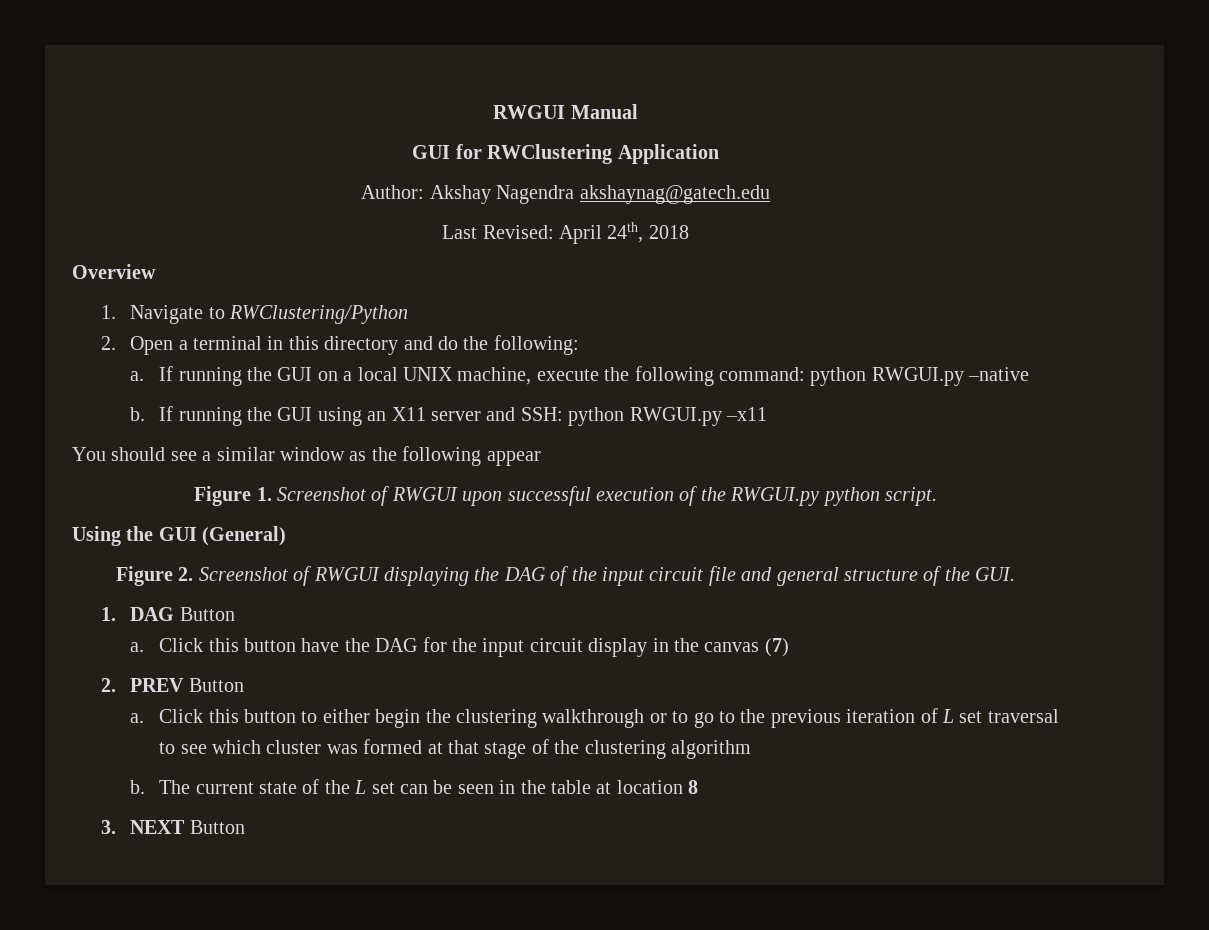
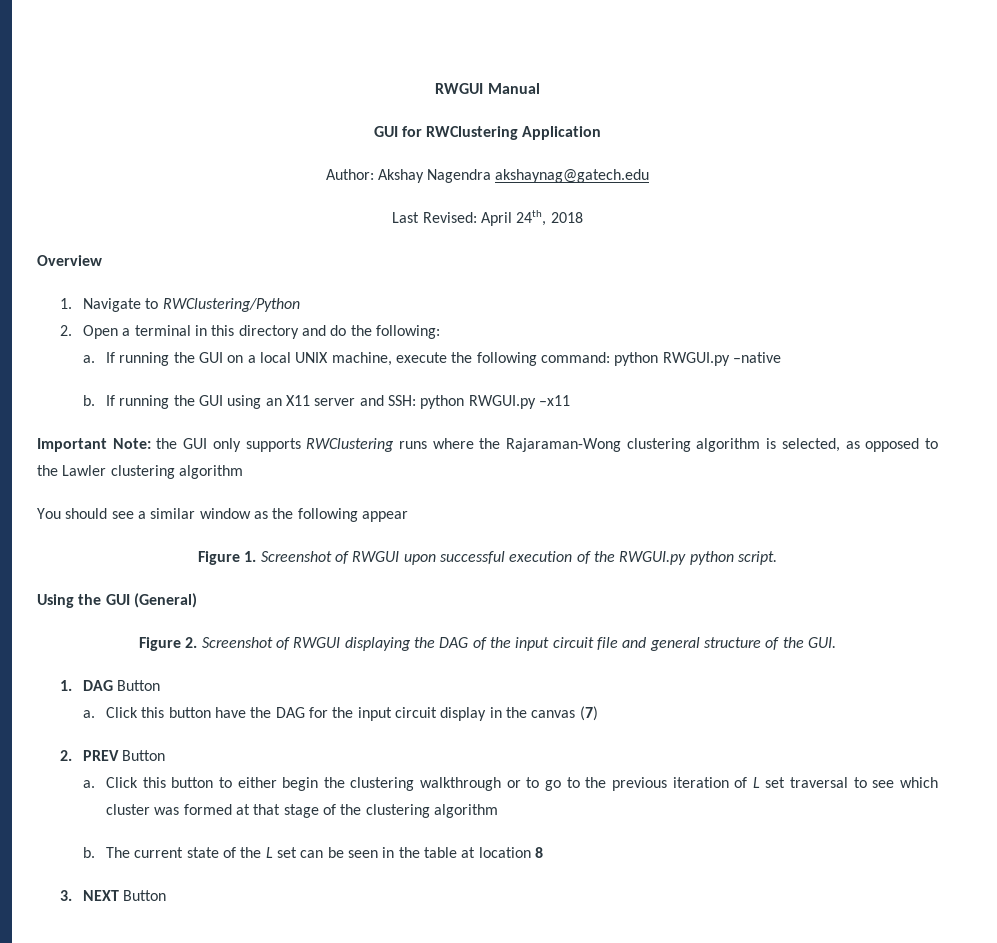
+ Important Note: the GUI only supports RWClustering runs where the Rajaraman-Wong clustering algorithm is selected, as opposed to the Lawler clustering algorithm

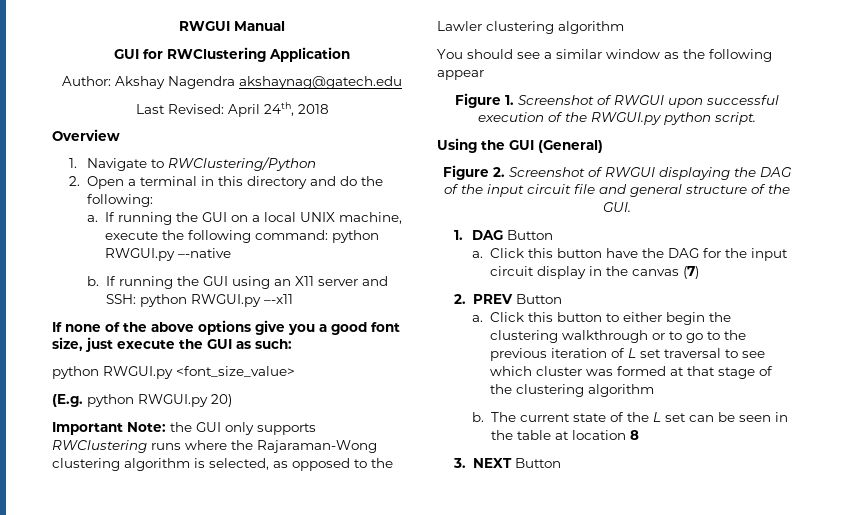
- If running the GUI on a local UNIX machine, execute the following command: python RWGUI.py –native
+ If running the GUI on a local UNIX machine, execute the following command: python RWGUI.py –-native
- If running the GUI using an X11 server and SSH: python RWGUI.py –x11
+ If running the GUI using an X11 server and SSH: python RWGUI.py –-x11
+ If none of the above options give you a good font size, just execute the GUI as such:
+ python RWGUI.py <font_size_value>
+ (E.g. python RWGUI.py 20)

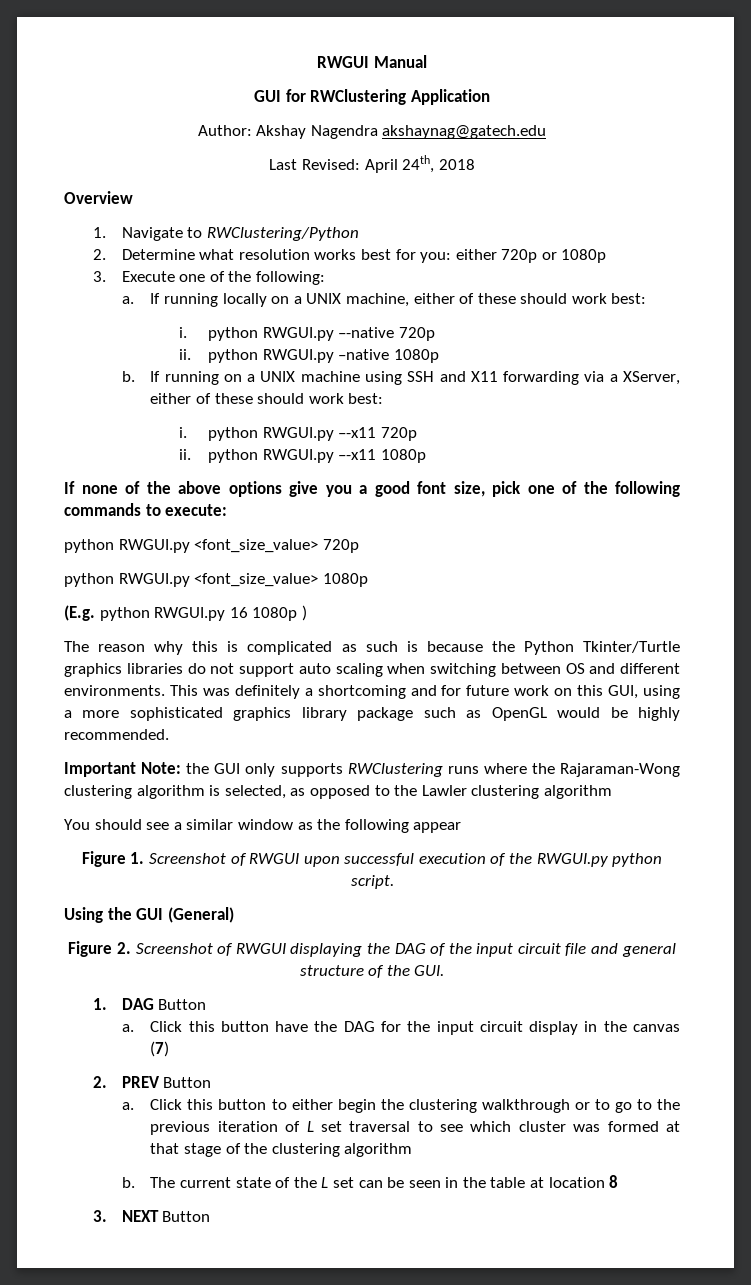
- 2. Open a terminal in this directory and do the following:
+ 2. Determine what resolution works best for you: either 720p or 1080p
+ 3. Execute one of the following:
- If running the GUI on a local UNIX machine, execute the following command: python RWGUI.py –-native
- b. If running the GUI using an X11 server and SSH: python RWGUI.py –-x11
+ If running locally on a UNIX machine, either of these should work best:
+ i. python RWGUI.py –-native 720p
+ ii. python RWGUI.py –native 1080p
+ b. If running on a UNIX machine using SSH and X11 forwarding via a XServer, either of these should work best:
+ i. python RWGUI.py –-x11 720p
+ ii. python RWGUI.py –-x11 1080p
- If none of the above options give you a good font size, just execute the GUI as such:
- python RWGUI.py <font_size_value>
- (E.g. python RWGUI.py 20)
+ If none of the above options give you a good font size, pick one of the following commands to execute:
+ python RWGUI.py <font_size_value> 720p
+ python RWGUI.py <font_size_value> 1080p
+ (E.g. python RWGUI.py 16 1080p )
+ The reason why this is complicated as such is because the Python Tkinter/Turtle graphics libraries do not support auto scaling when switching between OS and different environments. This was definitely a shortcoming and for future work on this GUI, using a more sophisticated graphics library package such as OpenGL would be highly recommended.

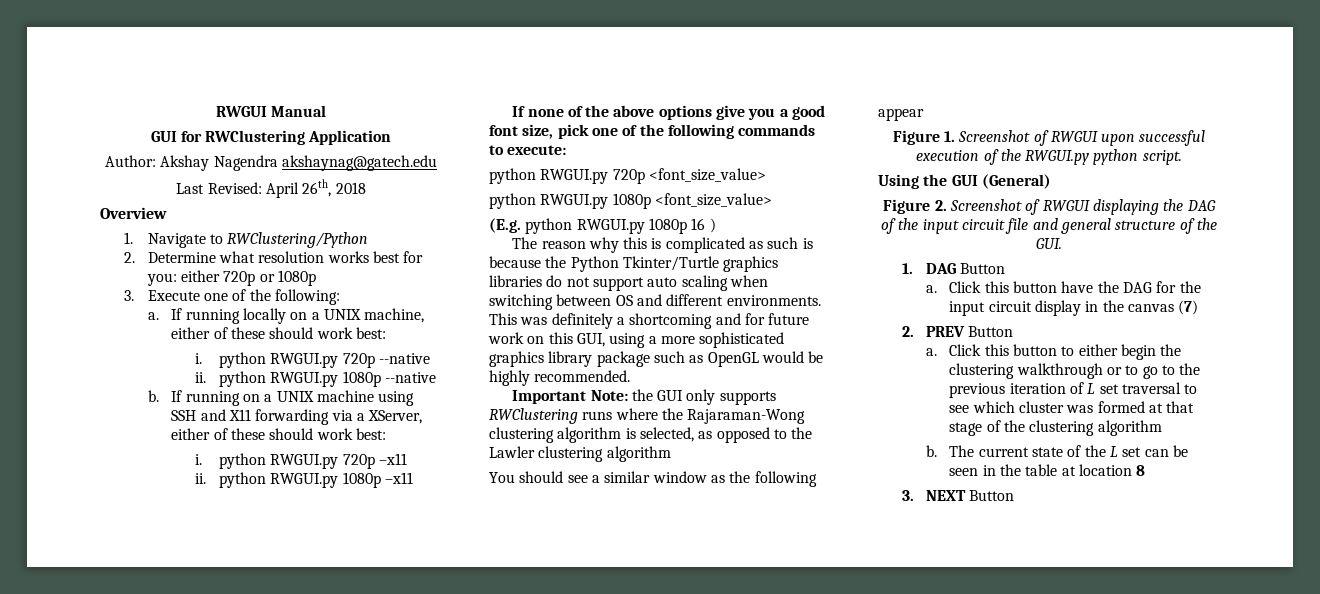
- Last Revised: April 24th, 2018
+ Last Revised: April 26th, 2018
- i. python RWGUI.py –-native 720p
- ii. python RWGUI.py –native 1080p
+ i. python RWGUI.py 720p --native
+ ii. python RWGUI.py 1080p --native
- i. python RWGUI.py –-x11 720p
- ii. python RWGUI.py –-x11 1080p
+ i. python RWGUI.py 720p –x11
+ ii. python RWGUI.py 1080p –x11
- python RWGUI.py <font_size_value> 720p
- python RWGUI.py <font_size_value> 1080p
+ python RWGUI.py 720p <font_size_value>
+ python RWGUI.py 1080p <font_size_value>
- (E.g. python RWGUI.py 16 1080p )
+ (E.g. python RWGUI.py 1080p 16 )

